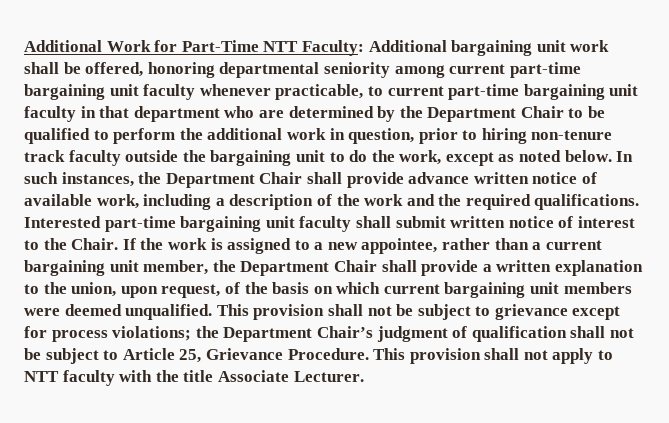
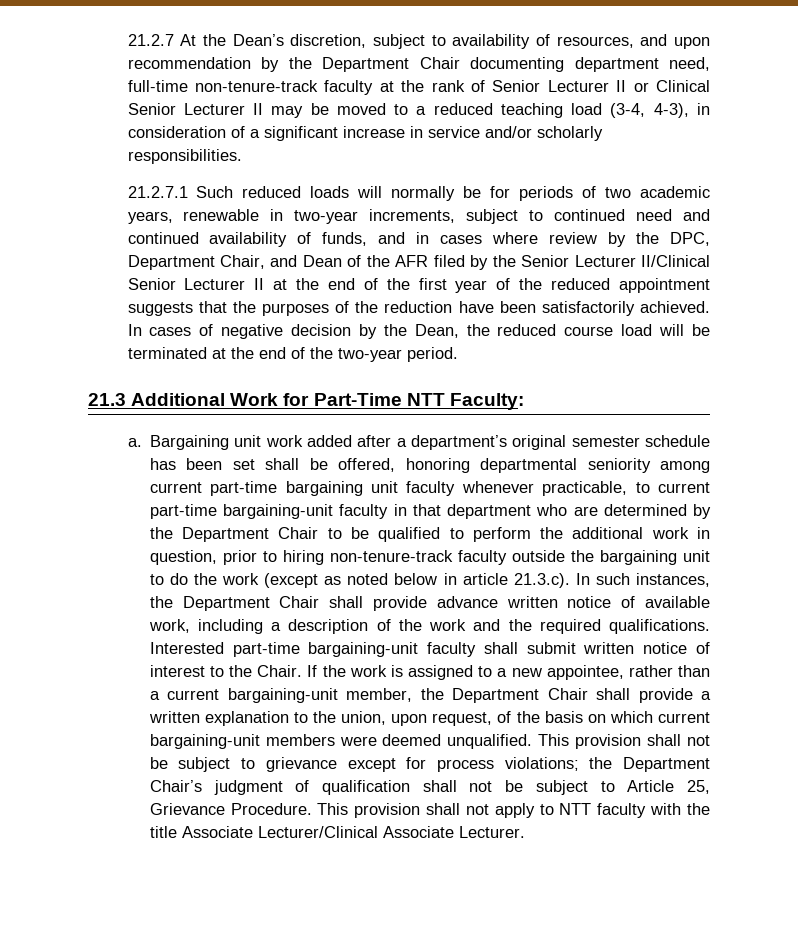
- Additional Work for Part-Time NTT Faculty: Additional bargaining unit work shall be offered, honoring departmental seniority among current part-time bargaining unit faculty whenever practicable, to current part-time bargaining unit faculty in that department who are determined by the Department Chair to be qualified to perform the additional work in question, prior to hiring non-tenure track faculty outside the bargaining unit to do the work, except as noted below. In such instances, the Department Chair shall provide advance written notice of available work, including a description of the work and the required qualifications.
+ 21.2.7 At the Dean’s discretion, subject to availability of resources, and upon recommendation by the Department Chair documenting department need, full-time non-tenure-track faculty at the rank of Senior Lecturer II or Clinical Senior Lecturer II may be moved to a reduced teaching load (3-4, 4-3), in consideration of a significant increase in service and/or scholarly responsibilities.
+ 21.2.7.1 Such reduced loads will normally be for periods of two academic years, renewable in two-year increments, subject to continued need and continued availability of funds, and in cases where review by the DPC, Department Chair, and Dean of the AFR filed by the Senior Lecturer II/Clinical Senior Lecturer II at the end of the first year of the reduced appointment suggests that the purposes of the reduction have been satisfactorily achieved. In cases of negative decision by the Dean, the reduced course load will be terminated at the end of the two-year period.
+ 21.3 Additional Work for Part-Time NTT Faculty:
+ a. Bargaining unit work added after a department’s original semester schedule has been set shall be offered, honoring departmental seniority among current part-time bargaining unit faculty whenever practicable, to current part-time bargaining-unit faculty in that department who are determined by the Department Chair to be qualified to perform the additional work in question, prior to hiring non-tenure-track faculty outside the bargaining unit to do the work (except as noted below in article 21.3.c). In such instances, the Department Chair shall provide advance written notice of available work, including a description of the work and the required qualifications.
- Interested part-time bargaining unit faculty shall submit written notice of interest to the Chair.
+ Interested part-time bargaining-unit faculty shall submit written notice of interest to the Chair.
- If the work is assigned to a new appointee, rather than a current bargaining unit member, the Department Chair shall provide a written explanation to the union, upon request, of the basis on which current bargaining unit members were deemed unqualified.
+ If the work is assigned to a new appointee, rather than a current bargaining-unit member, the Department Chair shall provide a written explanation to the union, upon request, of the basis on which current bargaining-unit members were deemed unqualified.
- This provision shall not apply to NTT faculty with the title Associate Lecturer.
+ This provision shall not apply to NTT faculty with the title Associate Lecturer/Clinical Associate Lecturer.

